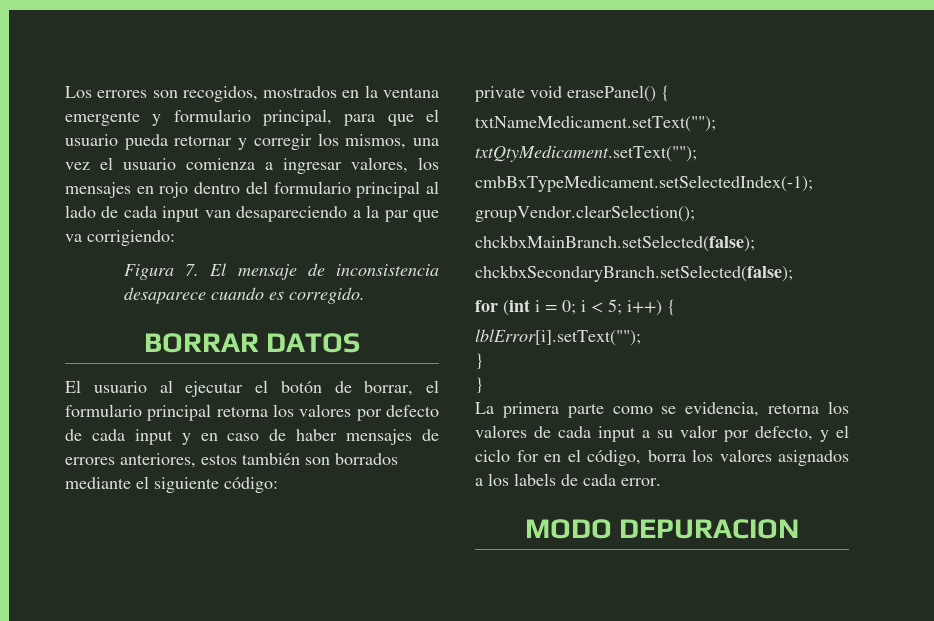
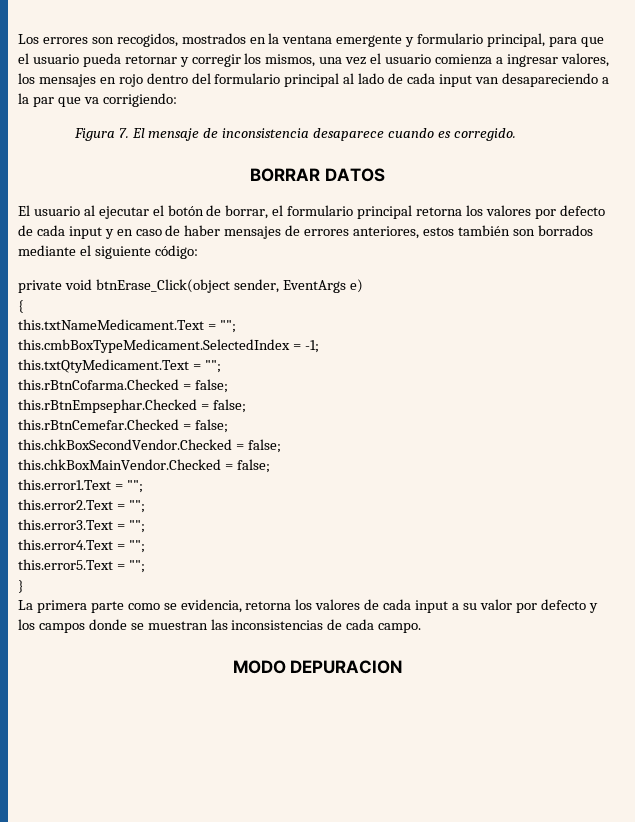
- private void erasePanel() {
- txtNameMedicament.setText("");
- txtQtyMedicament.setText("");
- cmbBxTypeMedicament.setSelectedIndex(-1);
- groupVendor.clearSelection();
- chckbxMainBranch.setSelected(false);
- chckbxSecondaryBranch.setSelected(false);
- for (int i = 0; i < 5; i++) {
- lblError[i].setText("");
- }
+ private void btnErase_Click(object sender, EventArgs e)
+ {
+ this.txtNameMedicament.Text = "";
+ this.cmbBoxTypeMedicament.SelectedIndex = -1;
+ this.txtQtyMedicament.Text = "";
+ this.rBtnCofarma.Checked = false;
+ this.rBtnEmpsephar.Checked = false;
+ this.rBtnCemefar.Checked = false;
+ this.chkBoxSecondVendor.Checked = false;
+ this.chkBoxMainVendor.Checked = false;
+ this.error1.Text = "";
+ this.error2.Text = "";
+ this.error3.Text = "";
+ this.error4.Text = "";
+ this.error5.Text = "";
- La primera parte como se evidencia, retorna los valores de cada input a su valor por defecto, y el ciclo for en el código, borra los valores asignados a los labels de cada error.
+ La primera parte como se evidencia, retorna los valores de cada input a su valor por defecto y los campos donde se muestran las inconsistencias de cada campo.

